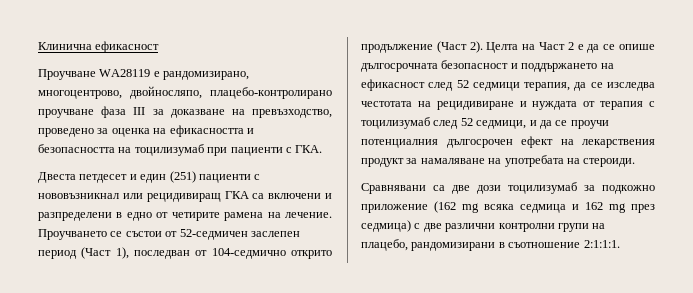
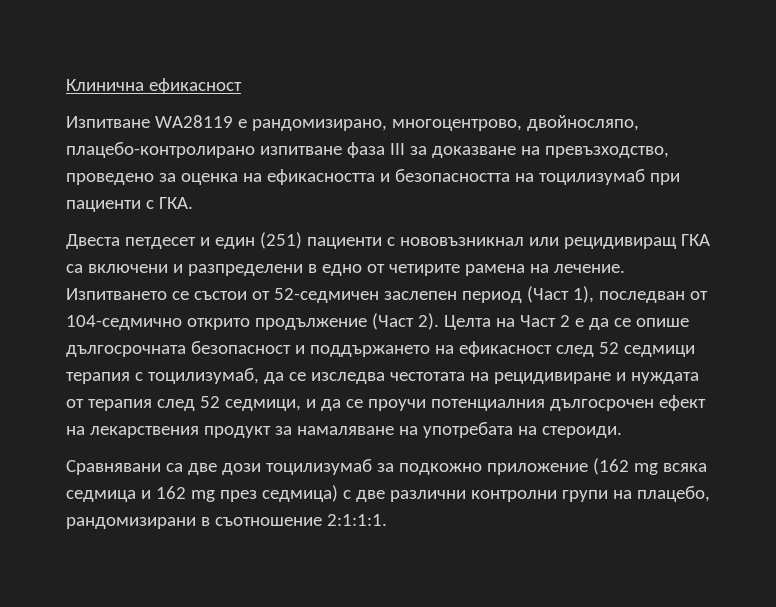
- Проучване WA28119 е рандомизирано, многоцентрово, двойносляпо, плацебо-контролирано проучване фаза III за доказване на превъзходство, проведено за оценка на ефикасността и безопасността на тоцилизумаб при пациенти с ГКА.
+ Изпитване WA28119 е рандомизирано, многоцентрово, двойносляпо, плацебо-контролирано изпитване фаза III за доказване на превъзходство, проведено за оценка на ефикасността и безопасността на тоцилизумаб при пациенти с ГКА.
- Проучването се състои от 52-седмичен заслепен период (Част 1), последван от 104-седмично открито продължение (Част 2).
+ Изпитването се състои от 52-седмичен заслепен период (Част 1), последван от 104-седмично открито продължение (Част 2).
- Целта на Част 2 е да се опише дългосрочната безопасност и поддържането на ефикасност след 52 седмици терапия, да се изследва честотата на рецидивиране и нуждата от терапия с тоцилизумаб след 52 седмици, и да се проучи потенциалния дългосрочен ефект на лекарствения продукт за намаляване на употребата на стероиди.
+ Целта на Част 2 е да се опише дългосрочната безопасност и поддържането на ефикасност след 52 седмици терапия с тоцилизумаб, да се изследва честотата на рецидивиране и нуждата от терапия след 52 седмици, и да се проучи потенциалния дългосрочен ефект на лекарствения продукт за намаляване на употребата на стероиди.

